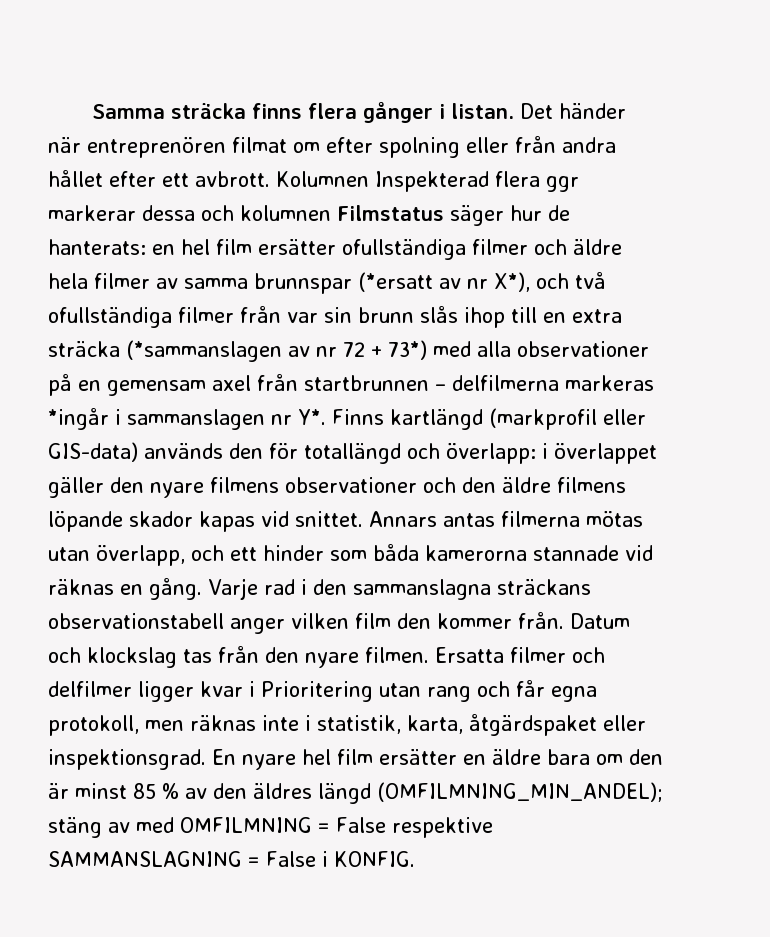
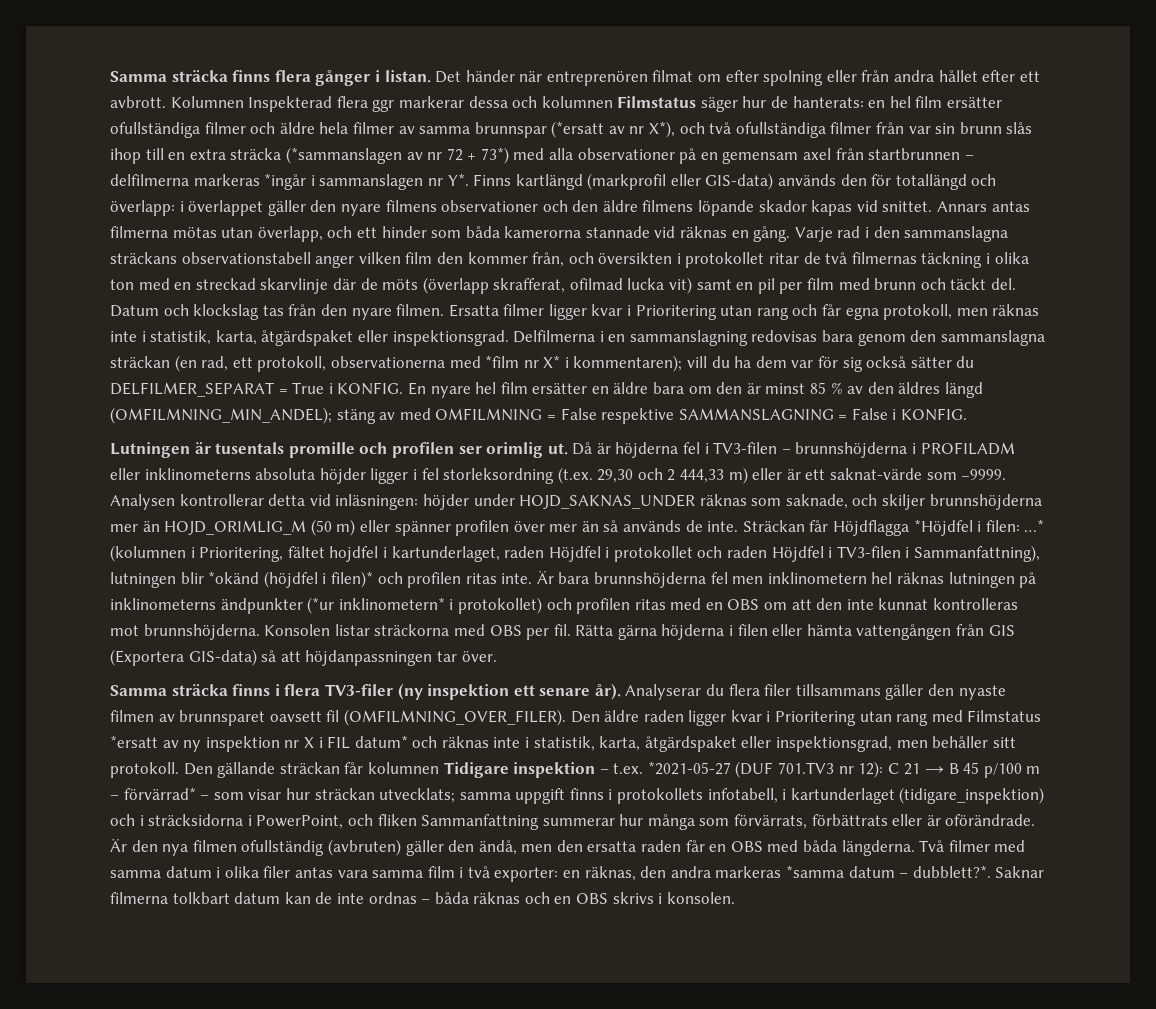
- Varje rad i den sammanslagna sträckans observationstabell anger vilken film den kommer från.
+ Varje rad i den sammanslagna sträckans observationstabell anger vilken film den kommer från, och översikten i protokollet ritar de två filmernas täckning i olika ton med en streckad skarvlinje där de möts (överlapp skrafferat, ofilmad lucka vit) samt en pil per film med brunn och täckt del.
- Ersatta filmer och delfilmer ligger kvar i Prioritering utan rang och får egna protokoll, men räknas inte i statistik, karta, åtgärdspaket eller inspektionsgrad.
+ Ersatta filmer ligger kvar i Prioritering utan rang och får egna protokoll, men räknas inte i statistik, karta, åtgärdspaket eller inspektionsgrad.
+ Delfilmerna i en sammanslagning redovisas bara genom den sammanslagna sträckan (en rad, ett protokoll, observationerna med *film nr X* i kommentaren); vill du ha dem var för sig också sätter du DELFILMER_SEPARAT = True i KONFIG.
+ Lutningen är tusentals promille och profilen ser orimlig ut. Då är höjderna fel i TV3-filen – brunnshöjderna i PROFILADM eller inklinometerns absoluta höjder ligger i fel storleksordning (t.ex. 29,30 och 2 444,33 m) eller är ett saknat-värde som −9999. Analysen kontrollerar detta vid inläsningen: höjder under HOJD_SAKNAS_UNDER räknas som saknade, och skiljer brunnshöjderna mer än HOJD_ORIMLIG_M (50 m) eller spänner profilen över mer än så används de inte. Sträckan får Höjdflagga *Höjdfel i filen: …* (kolumnen i Prioritering, fältet hojdfel i kartunderlaget, raden Höjdfel i protokollet och raden Höjdfel i TV3-filen i Sammanfattning), lutningen blir *okänd (höjdfel i filen)* och profilen ritas inte. Är bara brunnshöjderna fel men inklinometern hel räknas lutningen på inklinometerns ändpunkter (*ur inklinometern* i protokollet) och profilen ritas med en OBS om att den inte kunnat kontrolleras mot brunnshöjderna. Konsolen listar sträckorna med OBS per fil. Rätta gärna höjderna i filen eller hämta vattengången från GIS (Exportera GIS-data) så att höjdanpassningen tar över.
+ Samma sträcka finns i flera TV3-filer (ny inspektion ett senare år). Analyserar du flera filer tillsammans gäller den nyaste filmen av brunnsparet oavsett fil (OMFILMNING_OVER_FILER). Den äldre raden ligger kvar i Prioritering utan rang med Filmstatus *ersatt av ny inspektion nr X i FIL datum* och räknas inte i statistik, karta, åtgärdspaket eller inspektionsgrad, men behåller sitt protokoll. Den gällande sträckan får kolumnen Tidigare inspektion – t.ex. *2021-05-27 (DUF 701.TV3 nr 12): C 21 → B 45 p/100 m – förvärrad* – som visar hur sträckan utvecklats; samma uppgift finns i protokollets infotabell, i kartunderlaget (tidigare_inspektion) och i sträcksidorna i PowerPoint, och fliken Sammanfattning summerar hur många som förvärrats, förbättrats eller är oförändrade. Är den nya filmen ofullständig (avbruten) gäller den ändå, men den ersatta raden får en OBS med båda längderna. Två filmer med samma datum i olika filer antas vara samma film i två exporter: en räknas, den andra markeras *samma datum – dubblett?*. Saknar filmerna tolkbart datum kan de inte ordnas – båda räknas och en OBS skrivs i konsolen.

